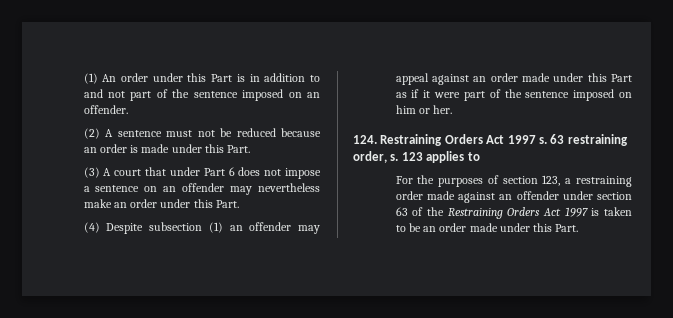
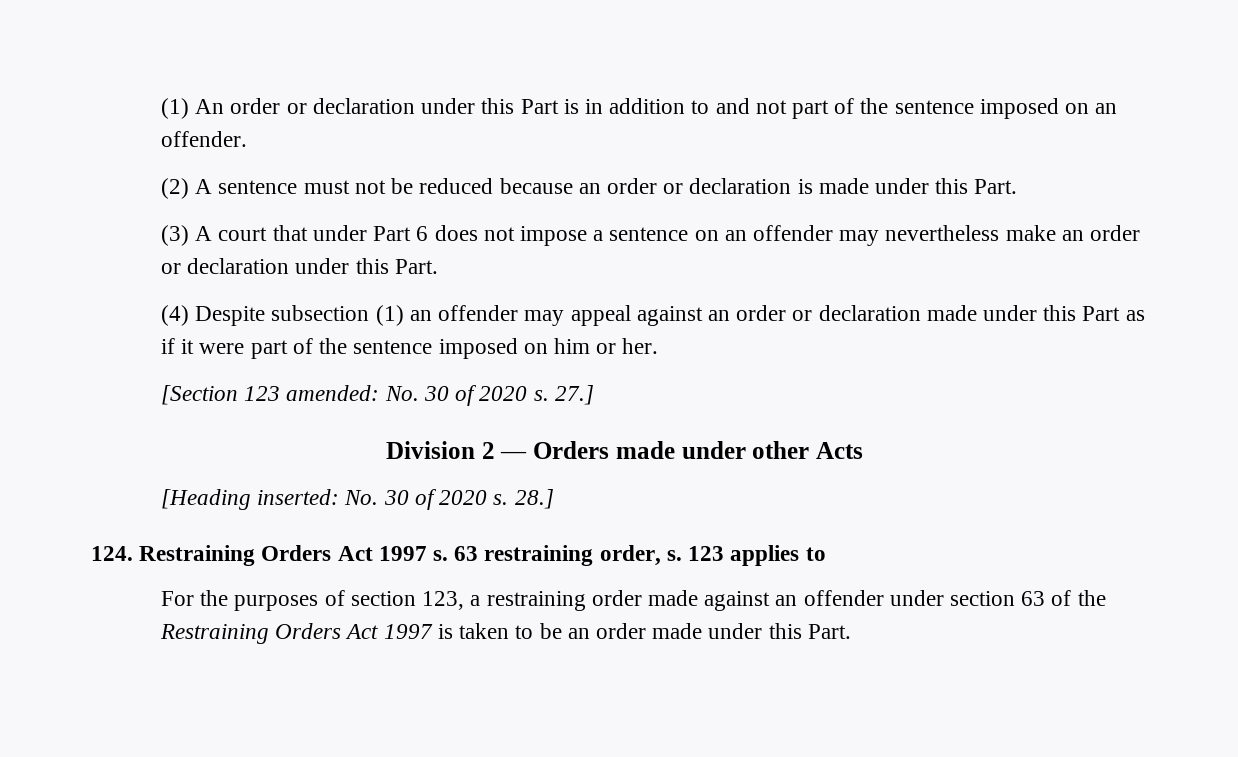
- (1) An order under this Part is in addition to and not part of the sentence imposed on an offender.
+ (1) An order or declaration under this Part is in addition to and not part of the sentence imposed on an offender.
- (2) A sentence must not be reduced because an order is made under this Part.
+ (2) A sentence must not be reduced because an order or declaration is made under this Part.
- (3) A court that under Part 6 does not impose a sentence on an offender may nevertheless make an order under this Part.
+ (3) A court that under Part 6 does not impose a sentence on an offender may nevertheless make an order or declaration under this Part.
- (4) Despite subsection (1) an offender may appeal against an order made under this Part as if it were part of the sentence imposed on him or her.
+ (4) Despite subsection (1) an offender may appeal against an order or declaration made under this Part as if it were part of the sentence imposed on him or her.
+ [Section 123 amended: No. 30 of 2020 s. 27.]
+ Division 2 — Orders made under other Acts
+ [Heading inserted: No. 30 of 2020 s. 28.]

